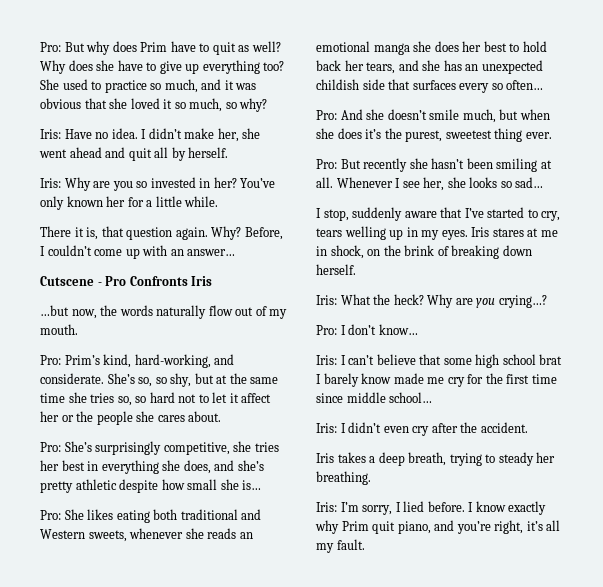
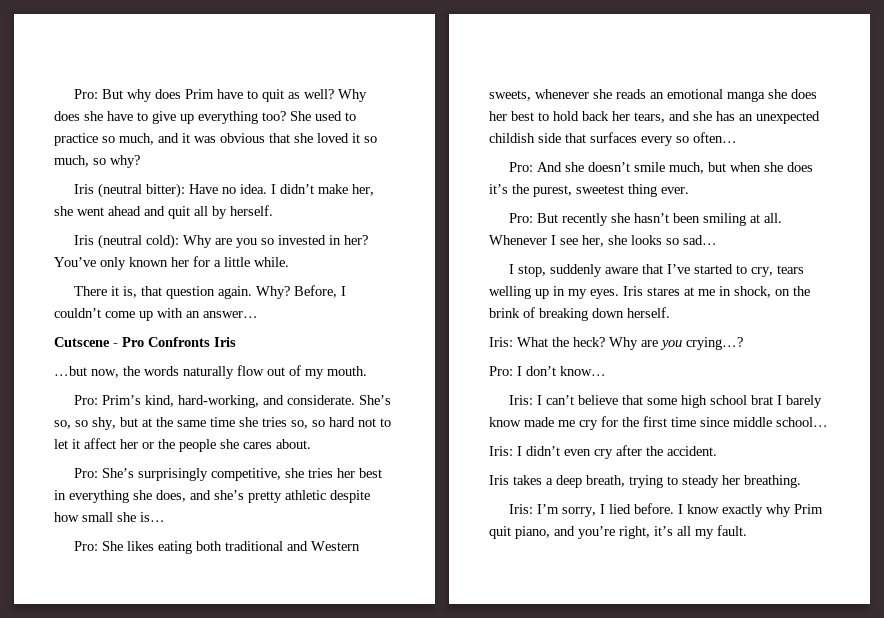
- Iris: Have no idea.
+ Iris (neutral bitter): Have no idea.
- Iris: Why are you so invested in her?
+ Iris (neutral cold): Why are you so invested in her?

